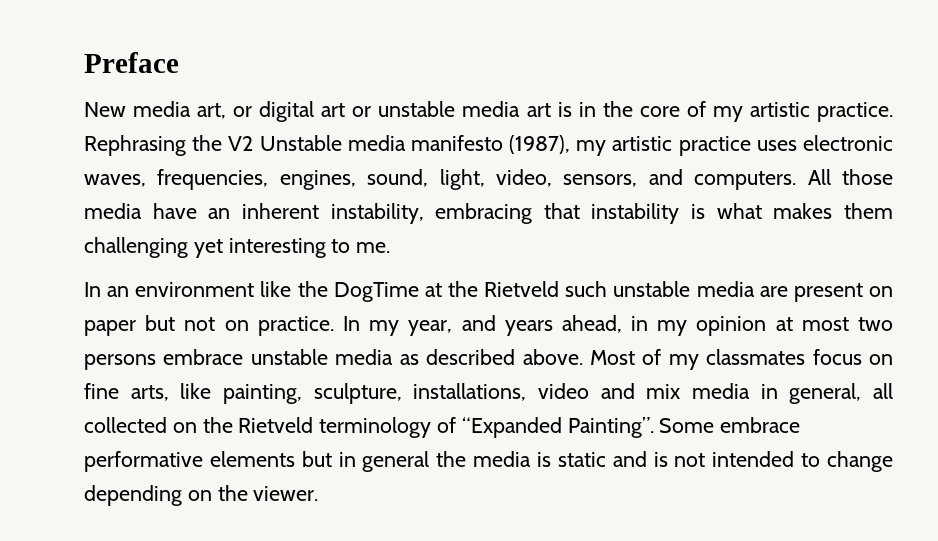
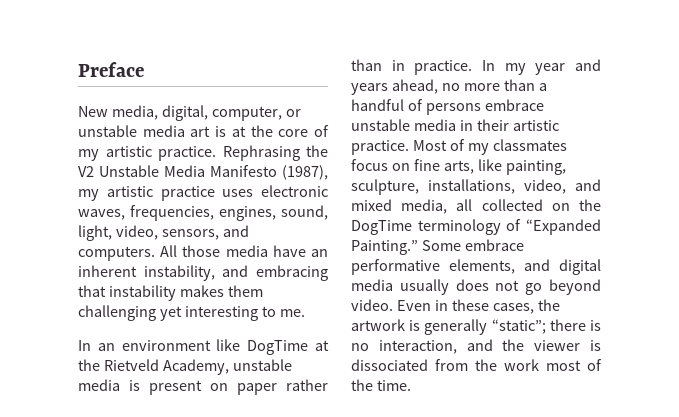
- New media art, or digital art or unstable media art is in the core of my artistic practice.
+ New media, digital, computer, or unstable media art is at the core of my artistic practice.
- Rephrasing the V2 Unstable media manifesto (1987), my artistic practice uses electronic waves, frequencies, engines, sound, light, video, sensors, and computers.
+ Rephrasing the V2 Unstable Media Manifesto (1987), my artistic practice uses electronic waves, frequencies, engines, sound, light, video, sensors, and computers.
- All those media have an inherent instability, embracing that instability is what makes them challenging yet interesting to me.
+ All those media have an inherent instability, and embracing that instability makes them challenging yet interesting to me.
- In an environment like the DogTime at the Rietveld such unstable media are present on paper but not on practice.
+ In an environment like DogTime at the Rietveld Academy, unstable media is present on paper rather than in practice.
- In my year, and years ahead, in my opinion at most two persons embrace unstable media as described above.
+ In my year and years ahead, no more than a handful of persons embrace unstable media in their artistic practice.
- Most of my classmates focus on fine arts, like painting, sculpture, installations, video and mix media in general, all collected on the Rietveld terminology of “Expanded Painting”.
+ Most of my classmates focus on fine arts, like painting, sculpture, installations, video, and mixed media, all collected on the DogTime terminology of “Expanded Painting.”
- Some embrace performative elements but in general the media is static and is not intended to change depending on the viewer.
+ Some embrace performative elements, and digital media usually does not go beyond video. Even in these cases, the artwork is generally “static”; there is no interaction, and the viewer is dissociated from the work most of the time.

